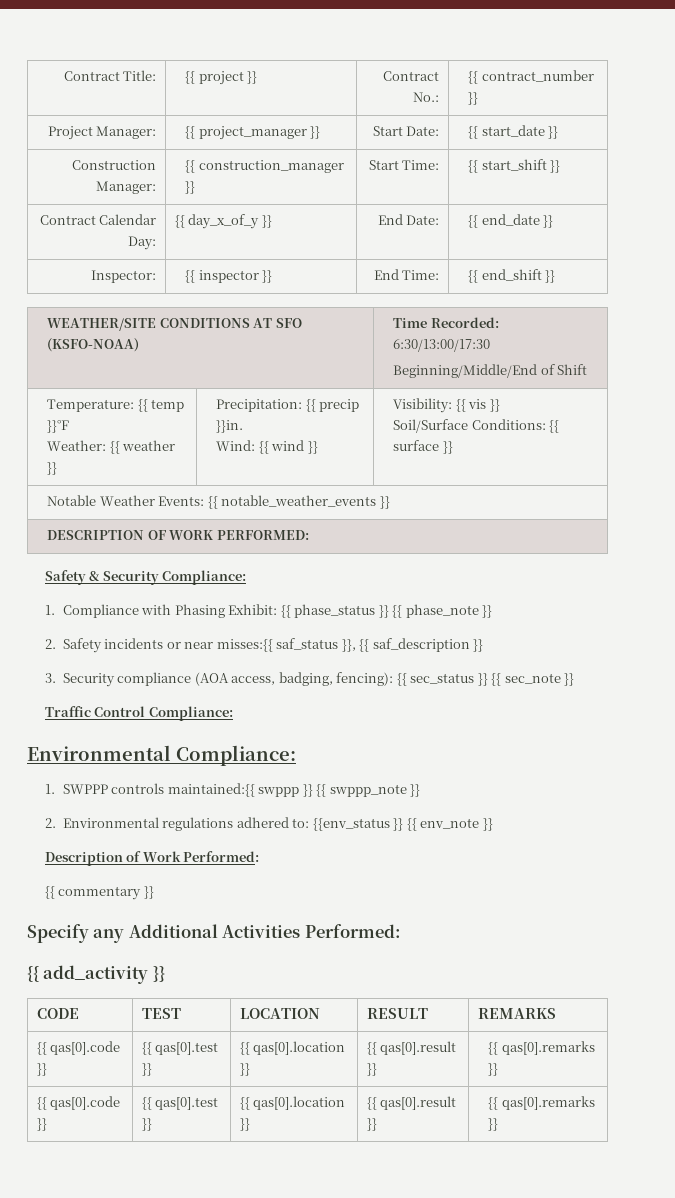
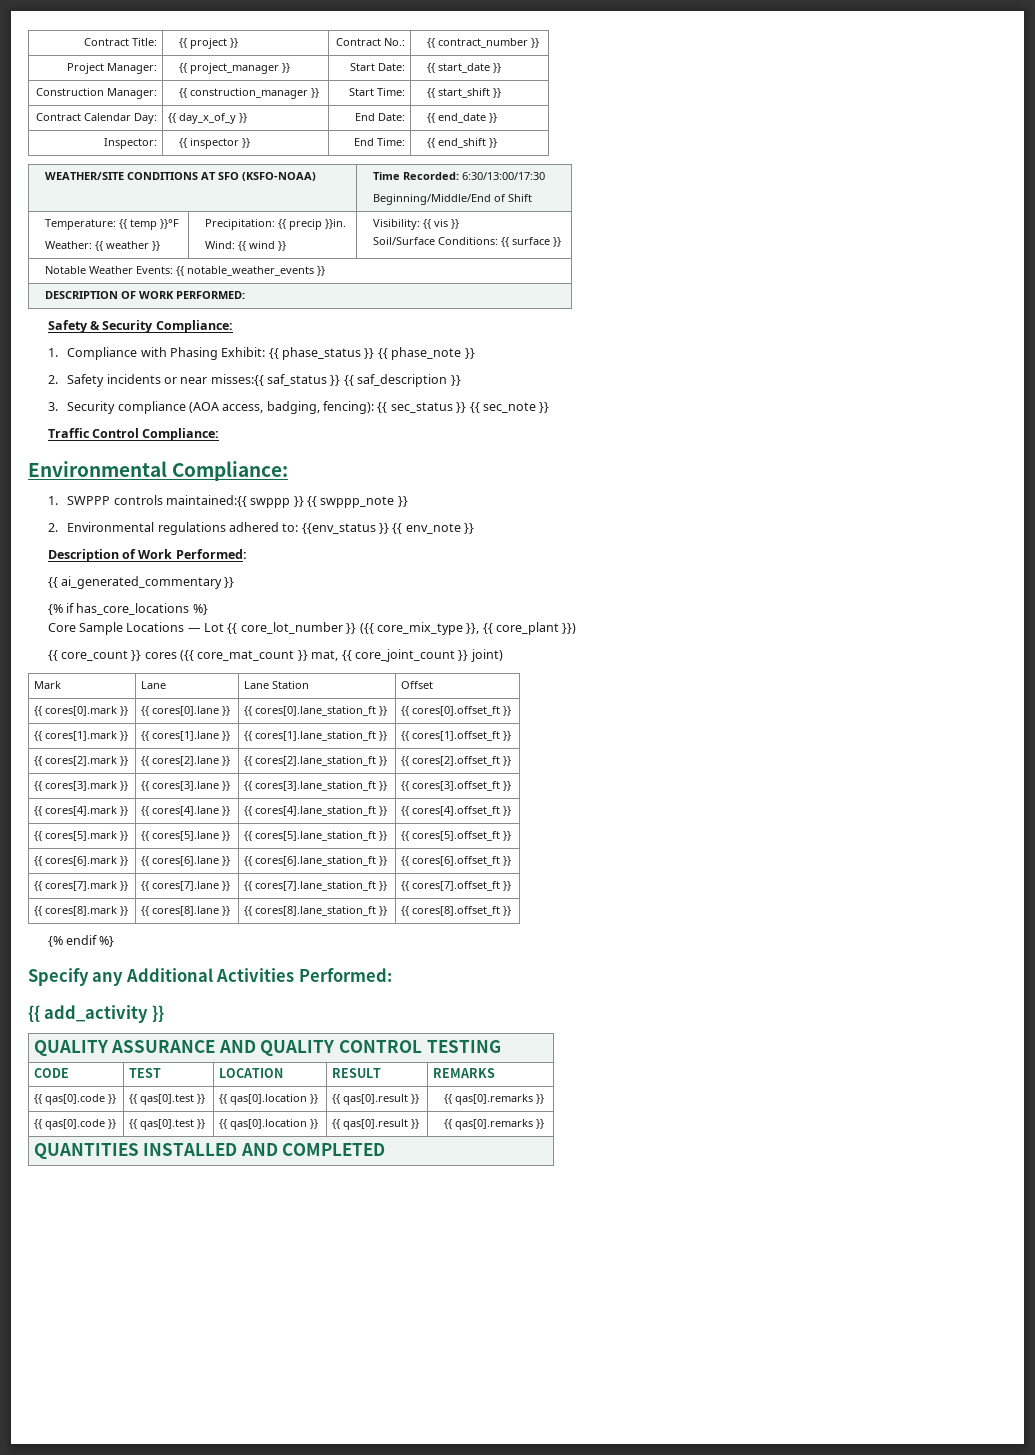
- 2. Safety incidents or near misses:{{ saf_status }}, {{ saf_description }}
+ 2. Safety incidents or near misses:{{ saf_status }} {{ saf_description }}
- {{ commentary }}
+ {{ ai_generated_commentary }}
+ {% if has_core_locations %}
+ Core Sample Locations — Lot {{ core_lot_number }} ({{ core_mix_type }}, {{ core_plant }})
+ {{ core_count }} cores ({{ core_mat_count }} mat, {{ core_joint_count }} joint)
+ Mark | Lane | Lane Station | Offset
+ {{ cores[0].mark }} | {{ cores[0].lane }} | {{ cores[0].lane_station_ft }} | {{ cores[0].offset_ft }}
+ {{ cores[1].mark }} | {{ cores[1].lane }} | {{ cores[1].lane_station_ft }} | {{ cores[1].offset_ft }}
+ {{ cores[2].mark }} | {{ cores[2].lane }} | {{ cores[2].lane_station_ft }} | {{ cores[2].offset_ft }}
+ {{ cores[3].mark }} | {{ cores[3].lane }} | {{ cores[3].lane_station_ft }} | {{ cores[3].offset_ft }}
+ {{ cores[4].mark }} | {{ cores[4].lane }} | {{ cores[4].lane_station_ft }} | {{ cores[4].offset_ft }}
+ {{ cores[5].mark }} | {{ cores[5].lane }} | {{ cores[5].lane_station_ft }} | {{ cores[5].offset_ft }}
+ {{ cores[6].mark }} | {{ cores[6].lane }} | {{ cores[6].lane_station_ft }} | {{ cores[6].offset_ft }}
+ {{ cores[7].mark }} | {{ cores[7].lane }} | {{ cores[7].lane_station_ft }} | {{ cores[7].offset_ft }}
+ {{ cores[8].mark }} | {{ cores[8].lane }} | {{ cores[8].lane_station_ft }} | {{ cores[8].offset_ft }}
+ {% endif %}
+ QUALITY ASSURANCE AND QUALITY CONTROL TESTING
+ QUANTITIES INSTALLED AND COMPLETED

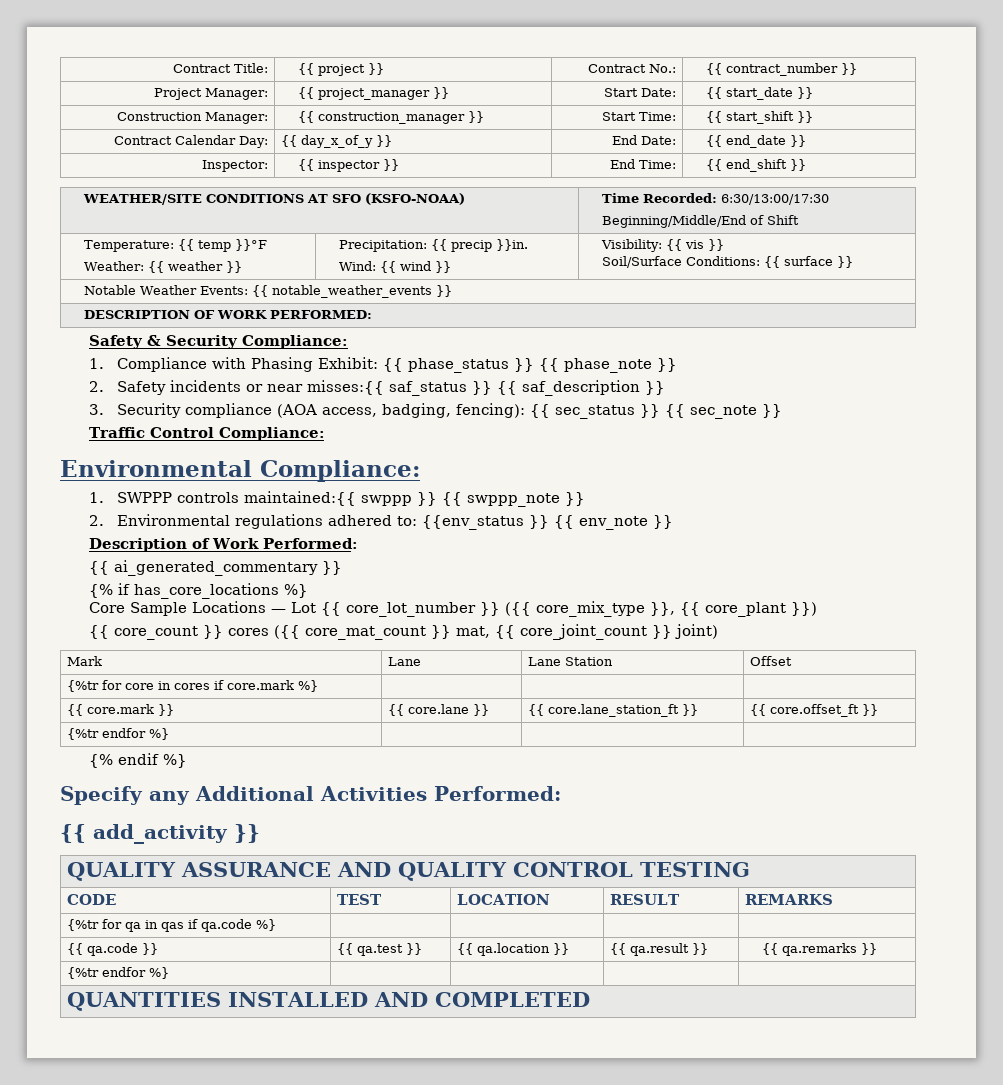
- {{ cores[0].mark }} | {{ cores[0].lane }} | {{ cores[0].lane_station_ft }} | {{ cores[0].offset_ft }}
- {{ cores[1].mark }} | {{ cores[1].lane }} | {{ cores[1].lane_station_ft }} | {{ cores[1].offset_ft }}
- {{ cores[2].mark }} | {{ cores[2].lane }} | {{ cores[2].lane_station_ft }} | {{ cores[2].offset_ft }}
- {{ cores[3].mark }} | {{ cores[3].lane }} | {{ cores[3].lane_station_ft }} | {{ cores[3].offset_ft }}
- {{ cores[4].mark }} | {{ cores[4].lane }} | {{ cores[4].lane_station_ft }} | {{ cores[4].offset_ft }}
- {{ cores[5].mark }} | {{ cores[5].lane }} | {{ cores[5].lane_station_ft }} | {{ cores[5].offset_ft }}
- {{ cores[6].mark }} | {{ cores[6].lane }} | {{ cores[6].lane_station_ft }} | {{ cores[6].offset_ft }}
- {{ cores[7].mark }} | {{ cores[7].lane }} | {{ cores[7].lane_station_ft }} | {{ cores[7].offset_ft }}
- {{ cores[8].mark }} | {{ cores[8].lane }} | {{ cores[8].lane_station_ft }} | {{ cores[8].offset_ft }}
+ {%tr for core in cores if core.mark %} | | |
+ {{ core.mark }} | {{ core.lane }} | {{ core.lane_station_ft }} | {{ core.offset_ft }}
+ {%tr endfor %} | | |
  CODE | TEST | LOCATION | RESULT | REMARKS
- {{ qas[0].code }} | {{ qas[0].test }} | {{ qas[0].location }} | {{ qas[0].result }} | {{ qas[0].remarks }}
- {{ qas[0].code }} | {{ qas[0].test }} | {{ qas[0].location }} | {{ qas[0].result }} | {{ qas[0].remarks }}
+ {%tr for qa in qas if qa.code %} | | | |
+ {{ qa.code }} | {{ qa.test }} | {{ qa.location }} | {{ qa.result }} | {{ qa.remarks }}
+ {%tr endfor %} | | | |

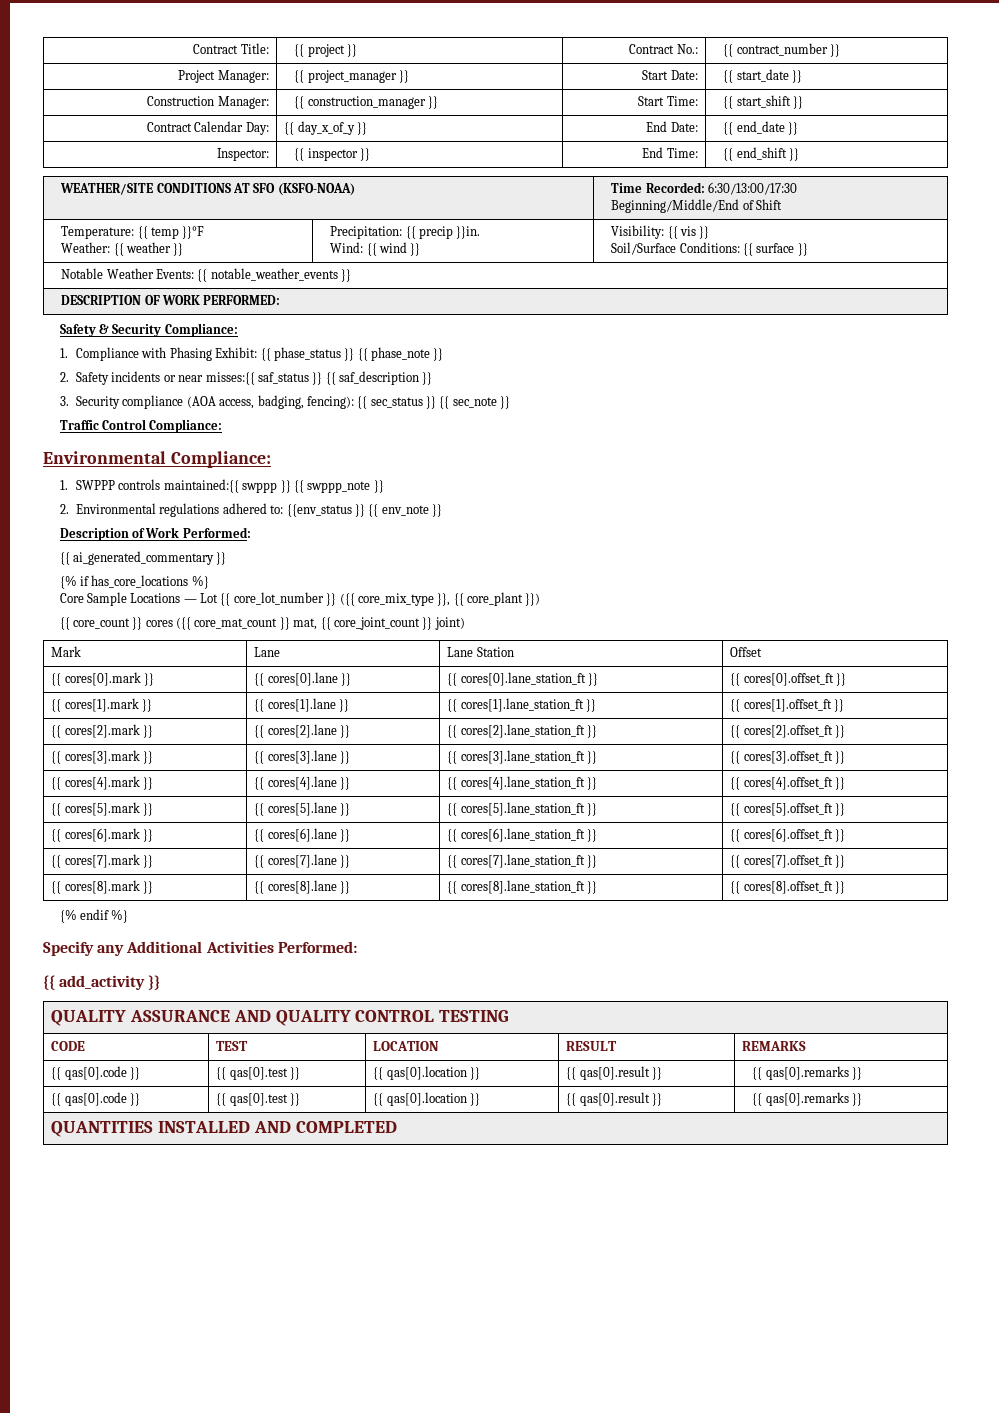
- {%tr for core in cores if core.mark %} | | |
- {{ core.mark }} | {{ core.lane }} | {{ core.lane_station_ft }} | {{ core.offset_ft }}
- {%tr endfor %} | | |
+ {{ cores[0].mark }} | {{ cores[0].lane }} | {{ cores[0].lane_station_ft }} | {{ cores[0].offset_ft }}
+ {{ cores[1].mark }} | {{ cores[1].lane }} | {{ cores[1].lane_station_ft }} | {{ cores[1].offset_ft }}
+ {{ cores[2].mark }} | {{ cores[2].lane }} | {{ cores[2].lane_station_ft }} | {{ cores[2].offset_ft }}
+ {{ cores[3].mark }} | {{ cores[3].lane }} | {{ cores[3].lane_station_ft }} | {{ cores[3].offset_ft }}
+ {{ cores[4].mark }} | {{ cores[4].lane }} | {{ cores[4].lane_station_ft }} | {{ cores[4].offset_ft }}
+ {{ cores[5].mark }} | {{ cores[5].lane }} | {{ cores[5].lane_station_ft }} | {{ cores[5].offset_ft }}
+ {{ cores[6].mark }} | {{ cores[6].lane }} | {{ cores[6].lane_station_ft }} | {{ cores[6].offset_ft }}
+ {{ cores[7].mark }} | {{ cores[7].lane }} | {{ cores[7].lane_station_ft }} | {{ cores[7].offset_ft }}
+ {{ cores[8].mark }} | {{ cores[8].lane }} | {{ cores[8].lane_station_ft }} | {{ cores[8].offset_ft }}
  CODE | TEST | LOCATION | RESULT | REMARKS
- {%tr for qa in qas if qa.code %} | | | |
- {{ qa.code }} | {{ qa.test }} | {{ qa.location }} | {{ qa.result }} | {{ qa.remarks }}
- {%tr endfor %} | | | |
+ {{ qas[0].code }} | {{ qas[0].test }} | {{ qas[0].location }} | {{ qas[0].result }} | {{ qas[0].remarks }}
+ {{ qas[0].code }} | {{ qas[0].test }} | {{ qas[0].location }} | {{ qas[0].result }} | {{ qas[0].remarks }}

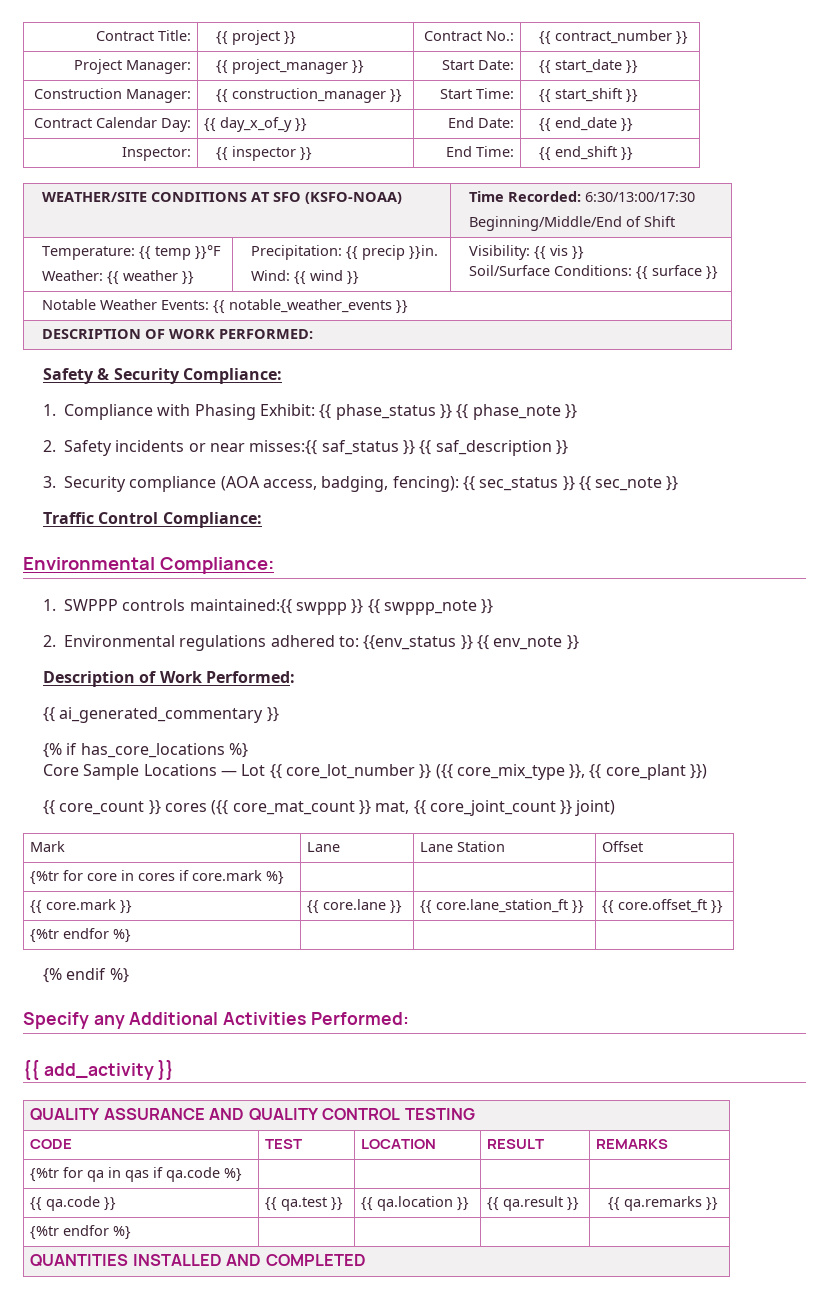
- {{ cores[0].mark }} | {{ cores[0].lane }} | {{ cores[0].lane_station_ft }} | {{ cores[0].offset_ft }}
- {{ cores[1].mark }} | {{ cores[1].lane }} | {{ cores[1].lane_station_ft }} | {{ cores[1].offset_ft }}
- {{ cores[2].mark }} | {{ cores[2].lane }} | {{ cores[2].lane_station_ft }} | {{ cores[2].offset_ft }}
- {{ cores[3].mark }} | {{ cores[3].lane }} | {{ cores[3].lane_station_ft }} | {{ cores[3].offset_ft }}
- {{ cores[4].mark }} | {{ cores[4].lane }} | {{ cores[4].lane_station_ft }} | {{ cores[4].offset_ft }}
- {{ cores[5].mark }} | {{ cores[5].lane }} | {{ cores[5].lane_station_ft }} | {{ cores[5].offset_ft }}
- {{ cores[6].mark }} | {{ cores[6].lane }} | {{ cores[6].lane_station_ft }} | {{ cores[6].offset_ft }}
- {{ cores[7].mark }} | {{ cores[7].lane }} | {{ cores[7].lane_station_ft }} | {{ cores[7].offset_ft }}
- {{ cores[8].mark }} | {{ cores[8].lane }} | {{ cores[8].lane_station_ft }} | {{ cores[8].offset_ft }}
+ {%tr for core in cores if core.mark %} | | |
+ {{ core.mark }} | {{ core.lane }} | {{ core.lane_station_ft }} | {{ core.offset_ft }}
+ {%tr endfor %} | | |
  CODE | TEST | LOCATION | RESULT | REMARKS
- {{ qas[0].code }} | {{ qas[0].test }} | {{ qas[0].location }} | {{ qas[0].result }} | {{ qas[0].remarks }}
- {{ qas[0].code }} | {{ qas[0].test }} | {{ qas[0].location }} | {{ qas[0].result }} | {{ qas[0].remarks }}
+ {%tr for qa in qas if qa.code %} | | | |
+ {{ qa.code }} | {{ qa.test }} | {{ qa.location }} | {{ qa.result }} | {{ qa.remarks }}
+ {%tr endfor %} | | | |

